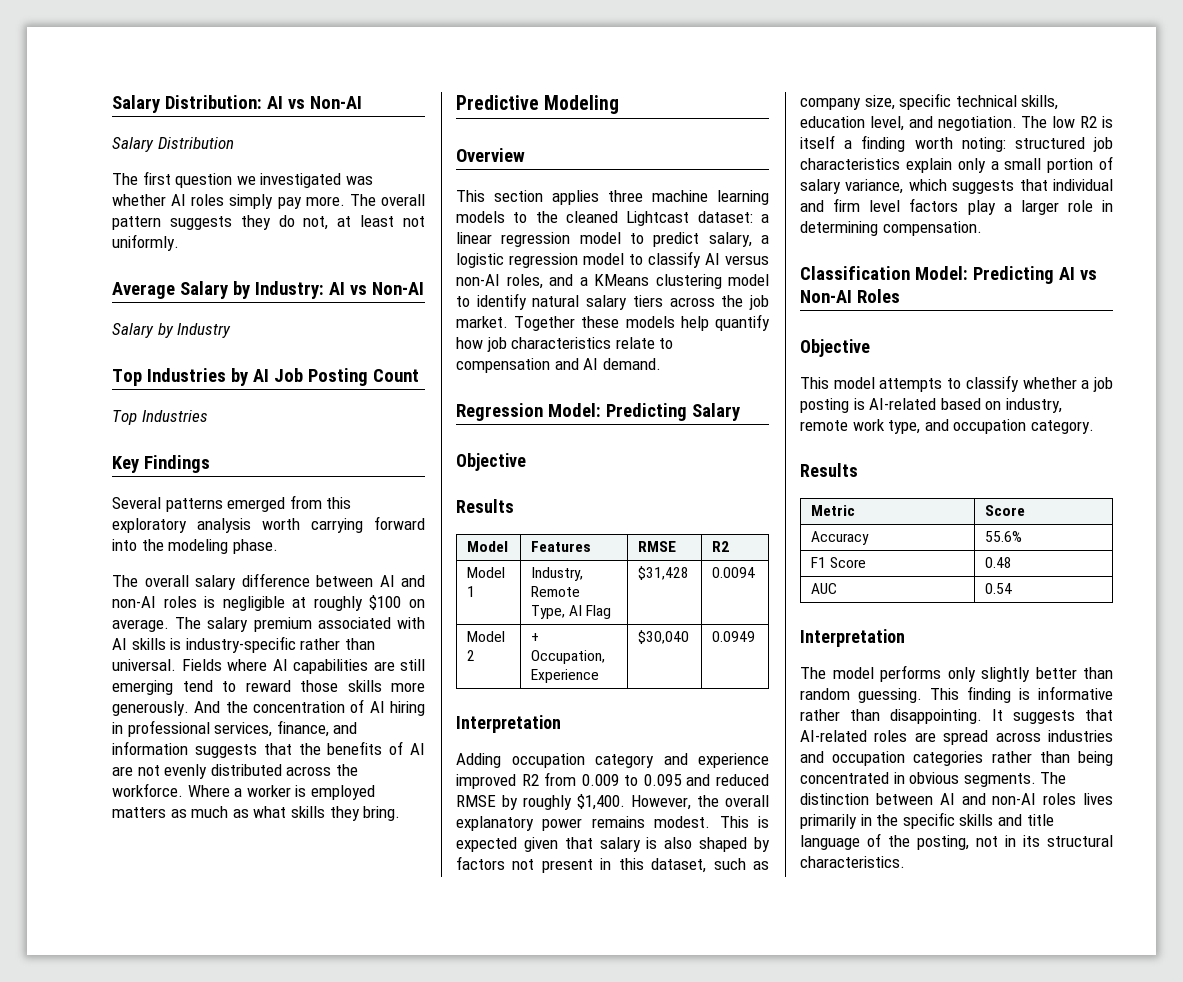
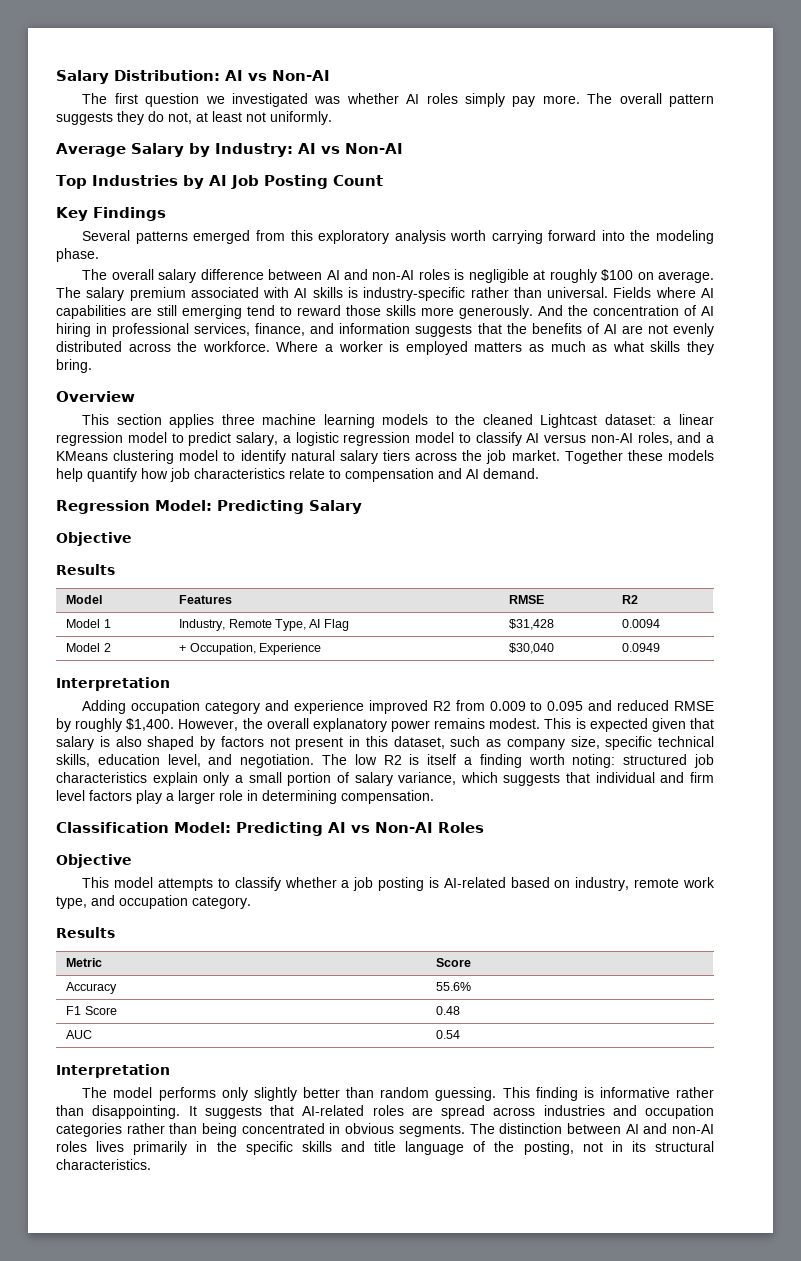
- Salary Distribution
- Salary by Industry
  Top Industries by AI Job Posting Count
- Top Industries
- Predictive Modeling

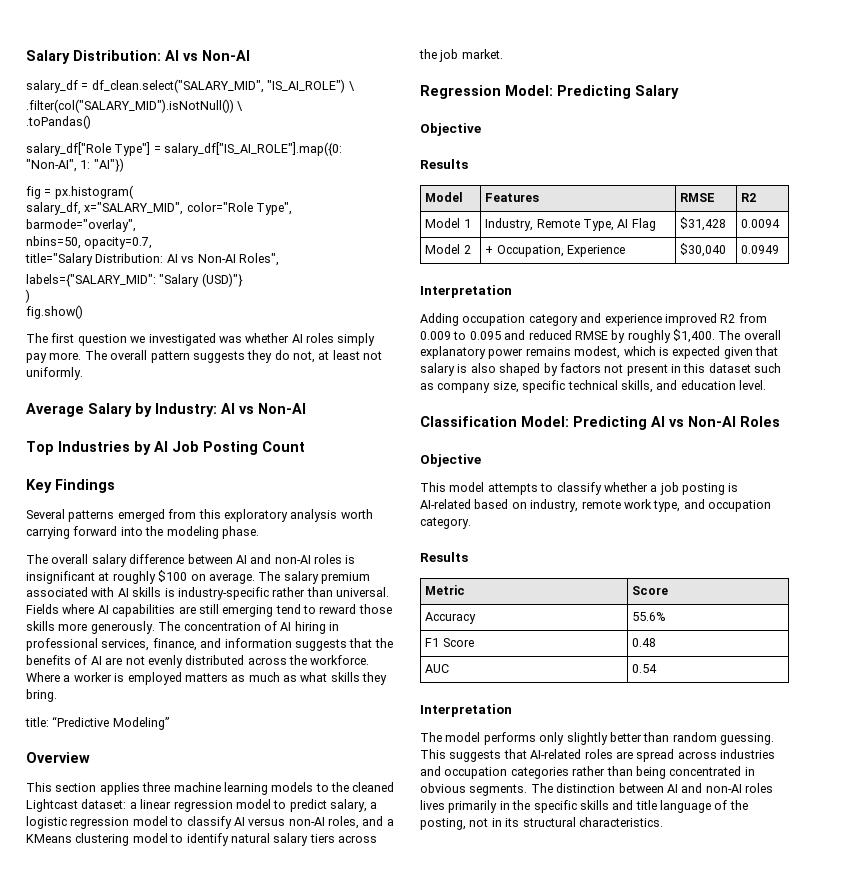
+ salary_df = df_clean.select("SALARY_MID", "IS_AI_ROLE") \
+ .filter(col("SALARY_MID").isNotNull()) \
+ .toPandas()
+ salary_df["Role Type"] = salary_df["IS_AI_ROLE"].map({0: "Non-AI", 1: "AI"})
+ fig = px.histogram(
+ salary_df, x="SALARY_MID", color="Role Type", barmode="overlay",
+ nbins=50, opacity=0.7,
+ title="Salary Distribution: AI vs Non-AI Roles",
+ labels={"SALARY_MID": "Salary (USD)"}
+ )
+ fig.show()
- The overall salary difference between AI and non-AI roles is negligible at roughly $100 on average.
+ The overall salary difference between AI and non-AI roles is insignificant at roughly $100 on average.
- And the concentration of AI hiring in professional services, finance, and information suggests that the benefits of AI are not evenly distributed across the workforce.
+ The concentration of AI hiring in professional services, finance, and information suggests that the benefits of AI are not evenly distributed across the workforce.
+ title: “Predictive Modeling”
- Together these models help quantify how job characteristics relate to compensation and AI demand.
- However, the overall explanatory power remains modest. This is expected given that salary is also shaped by factors not present in this dataset, such as company size, specific technical skills, education level, and negotiation. The low R2 is itself a finding worth noting: structured job characteristics explain only a small portion of salary variance, which suggests that individual and firm level factors play a larger role in determining compensation.
+ The overall explanatory power remains modest, which is expected given that salary is also shaped by factors not present in this dataset such as company size, specific technical skills, and education level.
- This finding is informative rather than disappointing. It suggests that AI-related roles are spread across industries and occupation categories rather than being concentrated in obvious segments.
+ This suggests that AI-related roles are spread across industries and occupation categories rather than being concentrated in obvious segments.

